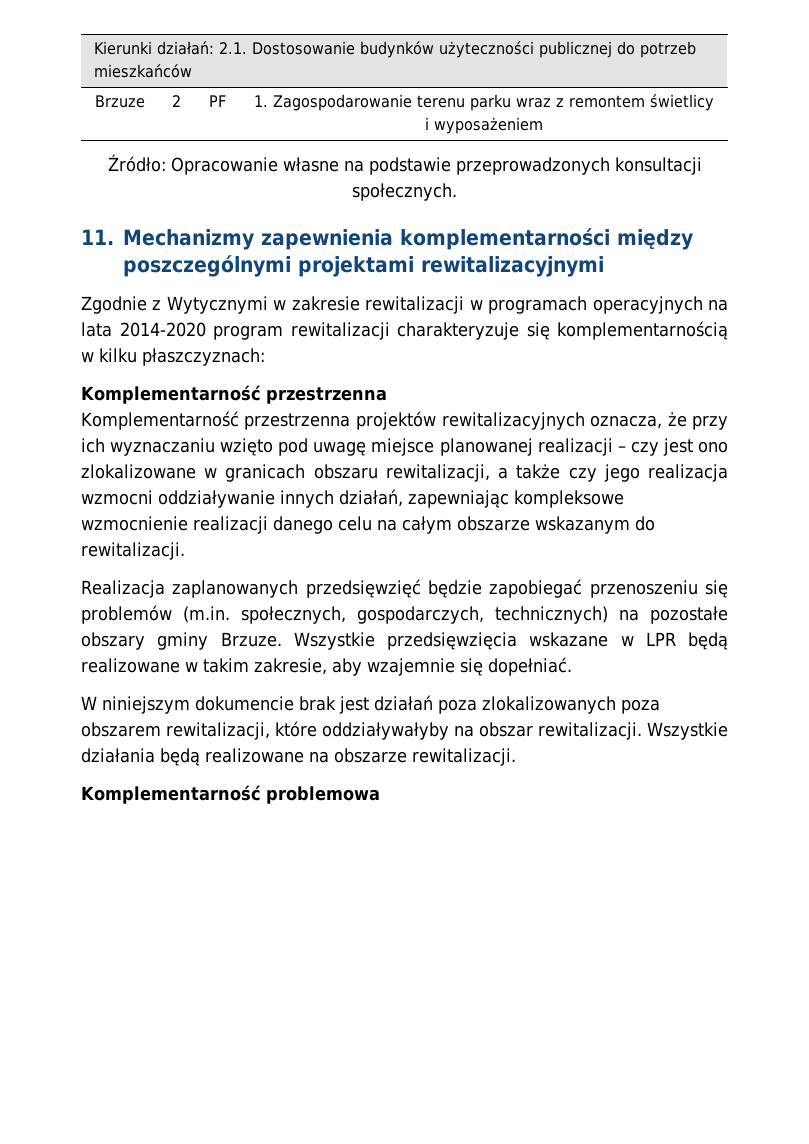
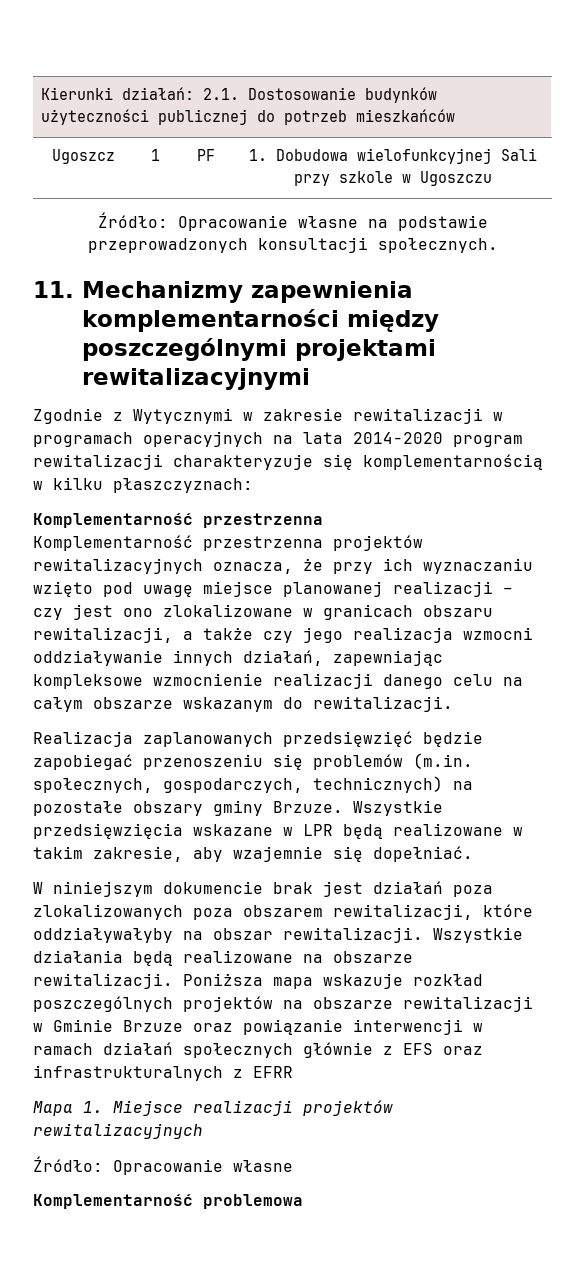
- Brzuze | 2 | PF | 1. Zagospodarowanie terenu parku wraz z remontem świetlicy i wyposażeniem
+ Ugoszcz | 1 | PF | 1. Dobudowa wielofunkcyjnej Sali przy szkole w Ugoszczu
+ Poniższa mapa wskazuje rozkład poszczególnych projektów na obszarze rewitalizacji w Gminie Brzuze oraz powiązanie interwencji w ramach działań społecznych głównie z EFS oraz infrastrukturalnych z EFRR
+ Mapa 1. Miejsce realizacji projektów rewitalizacyjnych
+ Źródło: Opracowanie własne

